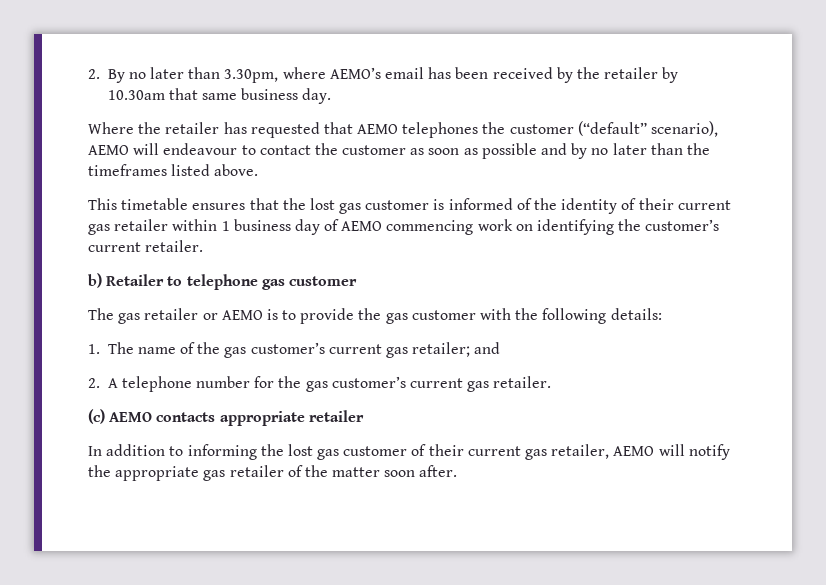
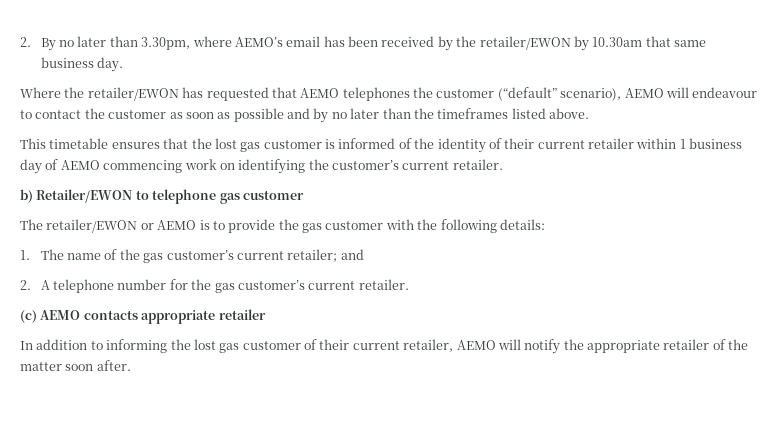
- 2. By no later than 3.30pm, where AEMO’s email has been received by the retailer by 10.30am that same business day.
+ 2. By no later than 3.30pm, where AEMO’s email has been received by the retailer/EWON by 10.30am that same business day.
- Where the retailer has requested that AEMO telephones the customer (“default” scenario), AEMO will endeavour to contact the customer as soon as possible and by no later than the timeframes listed above.
+ Where the retailer/EWON has requested that AEMO telephones the customer (“default” scenario), AEMO will endeavour to contact the customer as soon as possible and by no later than the timeframes listed above.
- This timetable ensures that the lost gas customer is informed of the identity of their current gas retailer within 1 business day of AEMO commencing work on identifying the customer’s current retailer.
+ This timetable ensures that the lost gas customer is informed of the identity of their current retailer within 1 business day of AEMO commencing work on identifying the customer’s current retailer.
- b) Retailer to telephone gas customer
+ b) Retailer/EWON to telephone gas customer
- The gas retailer or AEMO is to provide the gas customer with the following details:
+ The retailer/EWON or AEMO is to provide the gas customer with the following details:
- 1. The name of the gas customer’s current gas retailer; and
+ 1. The name of the gas customer’s current retailer; and
- 2. A telephone number for the gas customer’s current gas retailer.
+ 2. A telephone number for the gas customer’s current retailer.
- In addition to informing the lost gas customer of their current gas retailer, AEMO will notify the appropriate gas retailer of the matter soon after.
+ In addition to informing the lost gas customer of their current retailer, AEMO will notify the appropriate retailer of the matter soon after.

